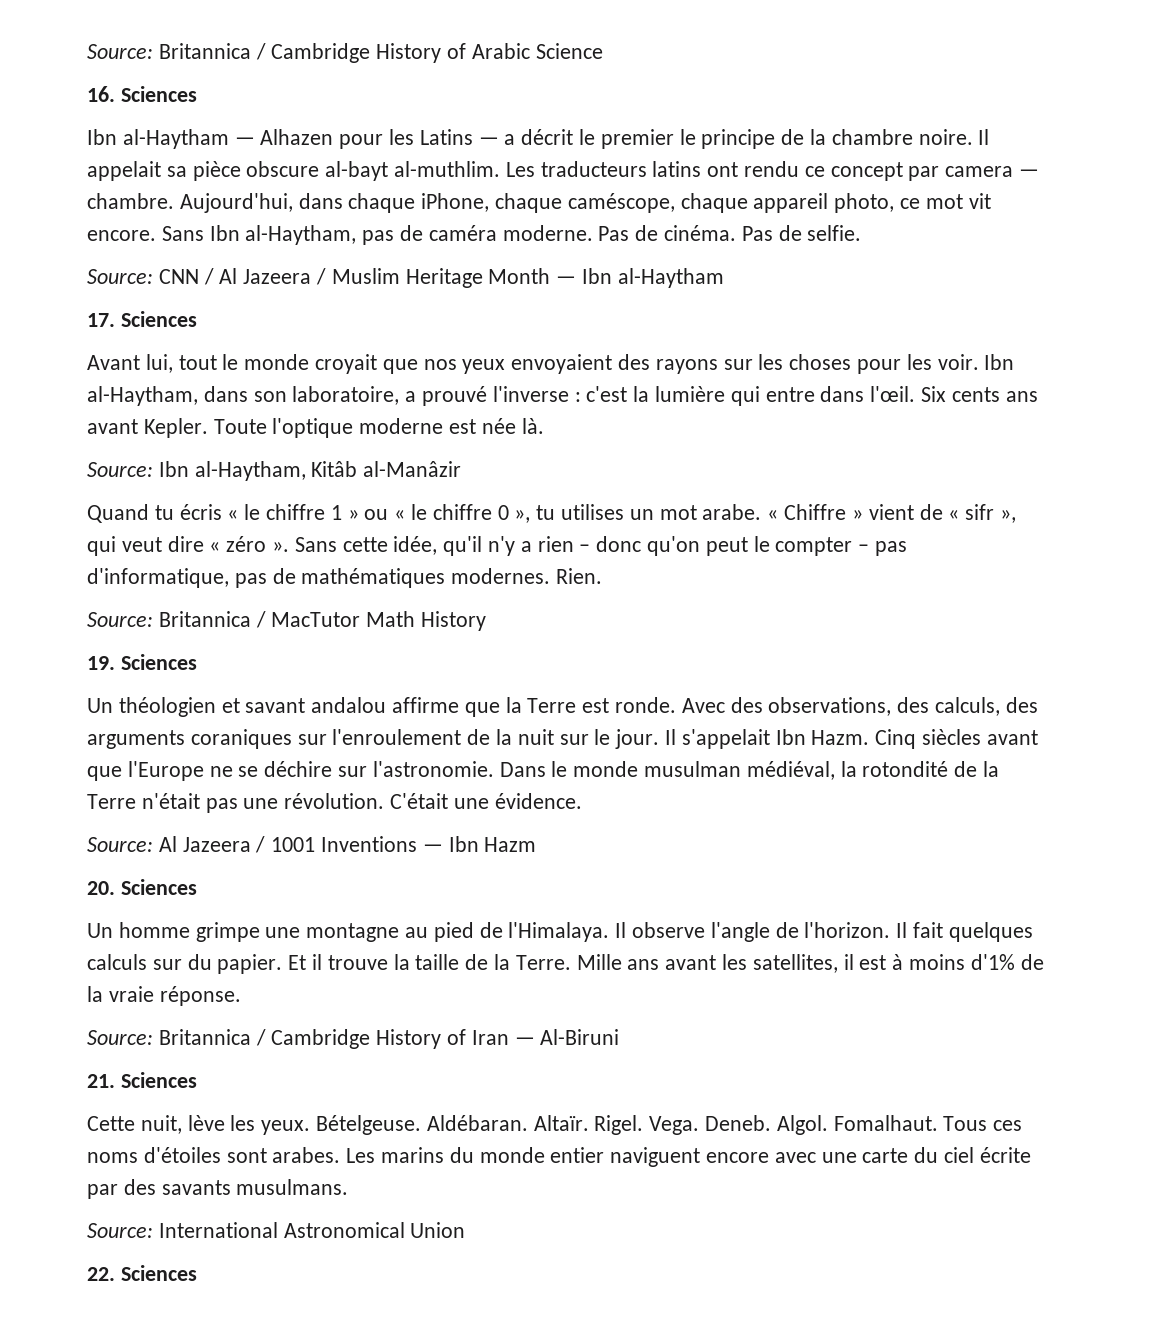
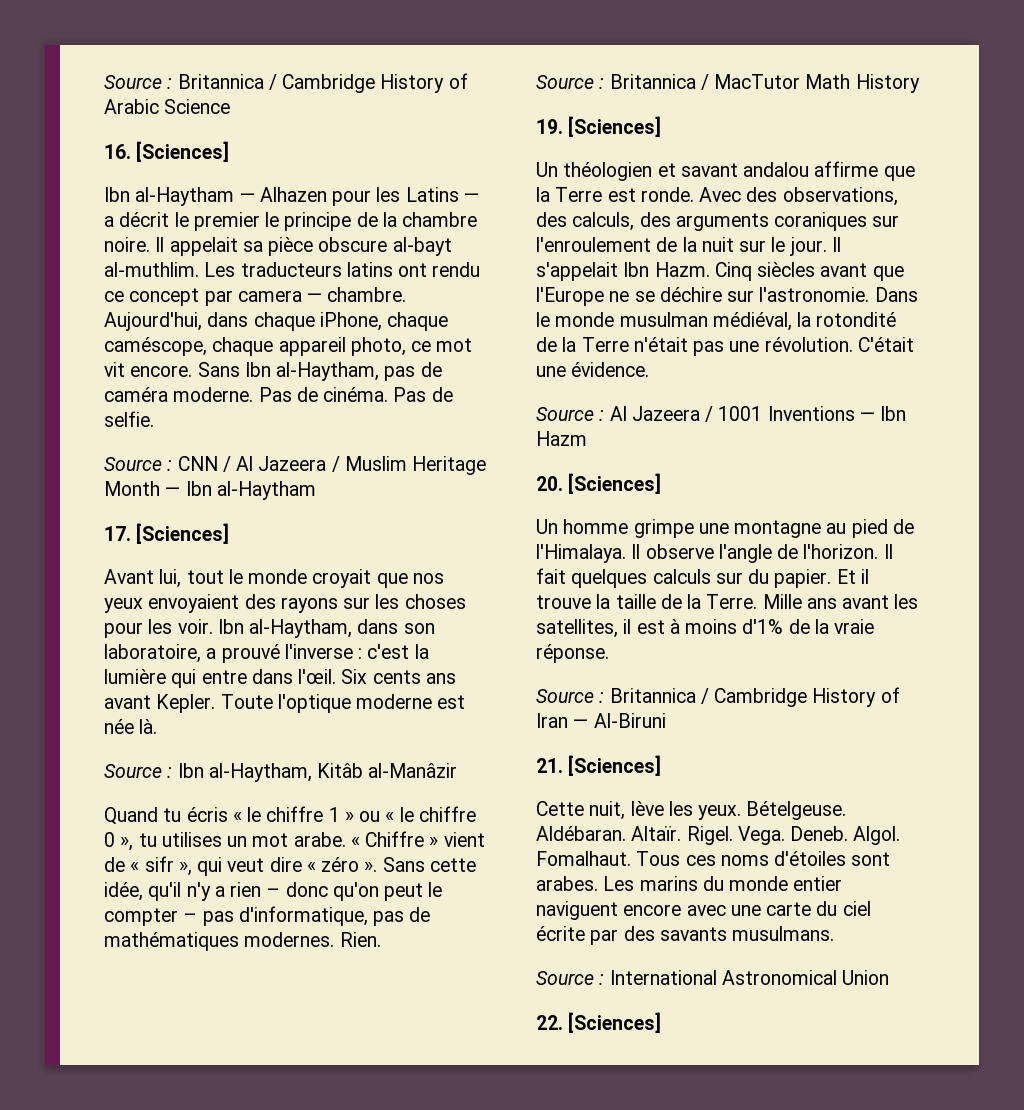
- Source: Britannica / Cambridge History of Arabic Science
+ Source : Britannica / Cambridge History of Arabic Science
- 16. Sciences
+ 16. [Sciences]
- Source: CNN / Al Jazeera / Muslim Heritage Month — Ibn al-Haytham
+ Source : CNN / Al Jazeera / Muslim Heritage Month — Ibn al-Haytham
- 17. Sciences
+ 17. [Sciences]
- Source: Ibn al-Haytham, Kitâb al-Manâzir
+ Source : Ibn al-Haytham, Kitâb al-Manâzir
- Source: Britannica / MacTutor Math History
+ Source : Britannica / MacTutor Math History
- 19. Sciences
+ 19. [Sciences]
- Source: Al Jazeera / 1001 Inventions — Ibn Hazm
+ Source : Al Jazeera / 1001 Inventions — Ibn Hazm
- 20. Sciences
+ 20. [Sciences]
- Source: Britannica / Cambridge History of Iran — Al-Biruni
+ Source : Britannica / Cambridge History of Iran — Al-Biruni
- 21. Sciences
+ 21. [Sciences]
- Source: International Astronomical Union
+ Source : International Astronomical Union
- 22. Sciences
+ 22. [Sciences]

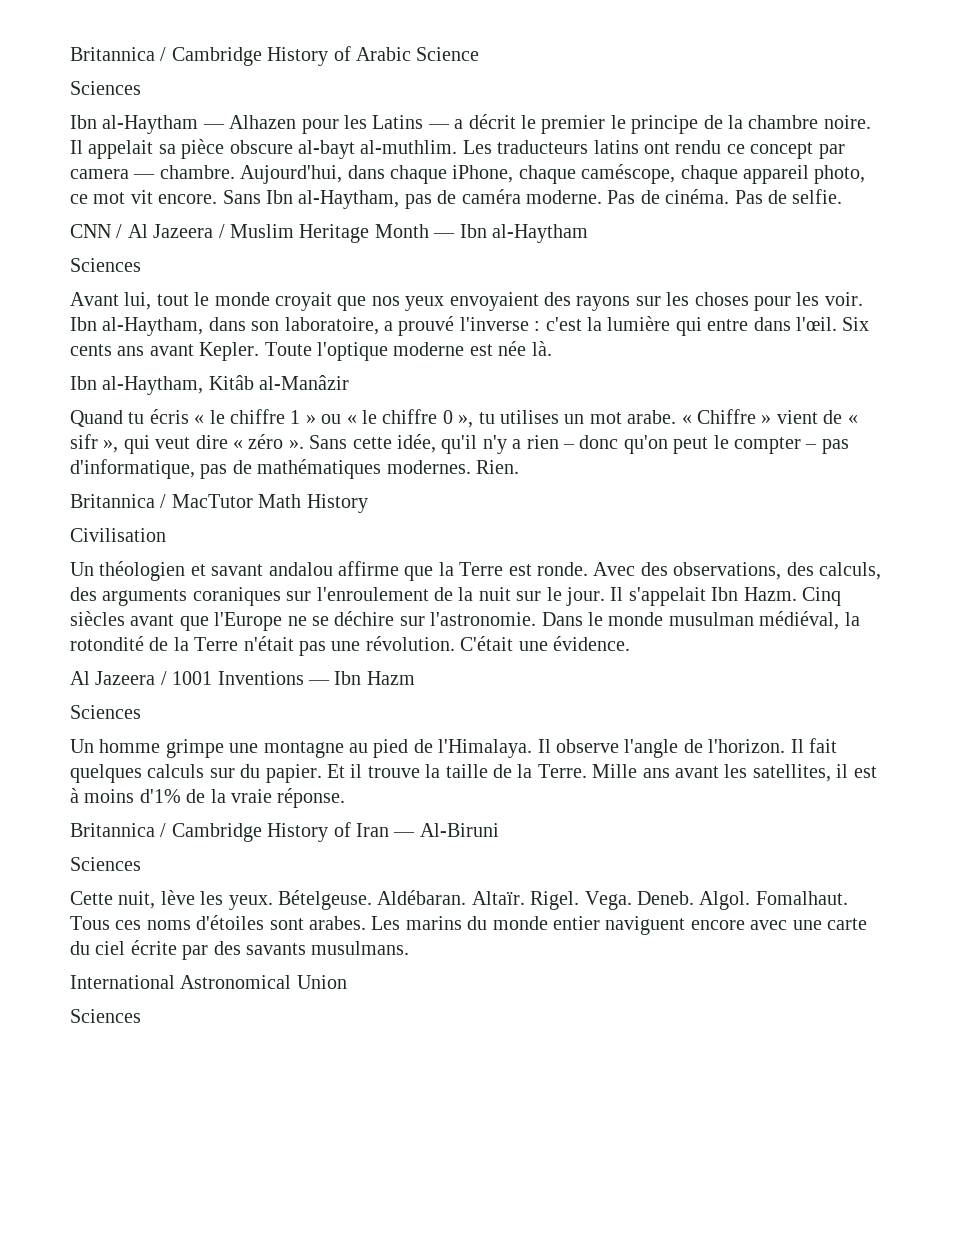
- Source : Britannica / Cambridge History of Arabic Science
- 16. [Sciences]
+ Britannica / Cambridge History of Arabic Science
+ Sciences
- Source : CNN / Al Jazeera / Muslim Heritage Month — Ibn al-Haytham
- 17. [Sciences]
+ CNN / Al Jazeera / Muslim Heritage Month — Ibn al-Haytham
+ Sciences
- Source : Ibn al-Haytham, Kitâb al-Manâzir
+ Ibn al-Haytham, Kitâb al-Manâzir
- Source : Britannica / MacTutor Math History
+ Britannica / MacTutor Math History
- 19. [Sciences]
+ Civilisation
- Source : Al Jazeera / 1001 Inventions — Ibn Hazm
- 20. [Sciences]
+ Al Jazeera / 1001 Inventions — Ibn Hazm
+ Sciences
- Source : Britannica / Cambridge History of Iran — Al-Biruni
- 21. [Sciences]
+ Britannica / Cambridge History of Iran — Al-Biruni
+ Sciences
- Source : International Astronomical Union
- 22. [Sciences]
+ International Astronomical Union
+ Sciences

